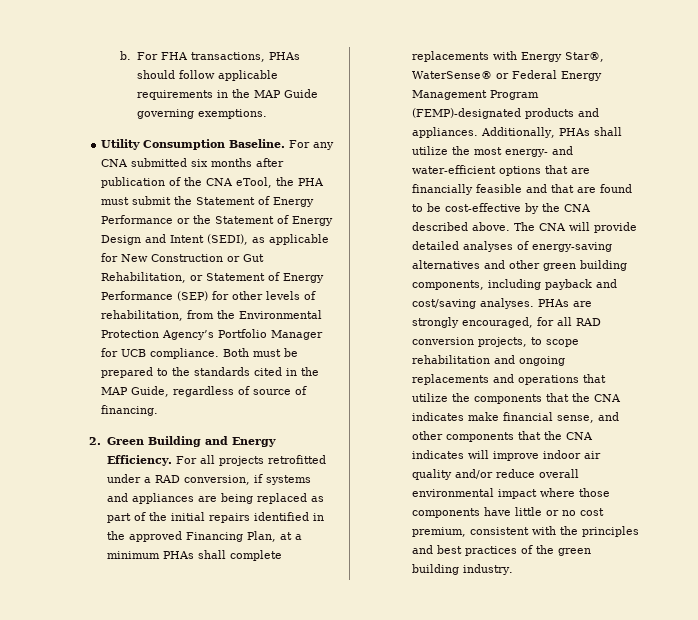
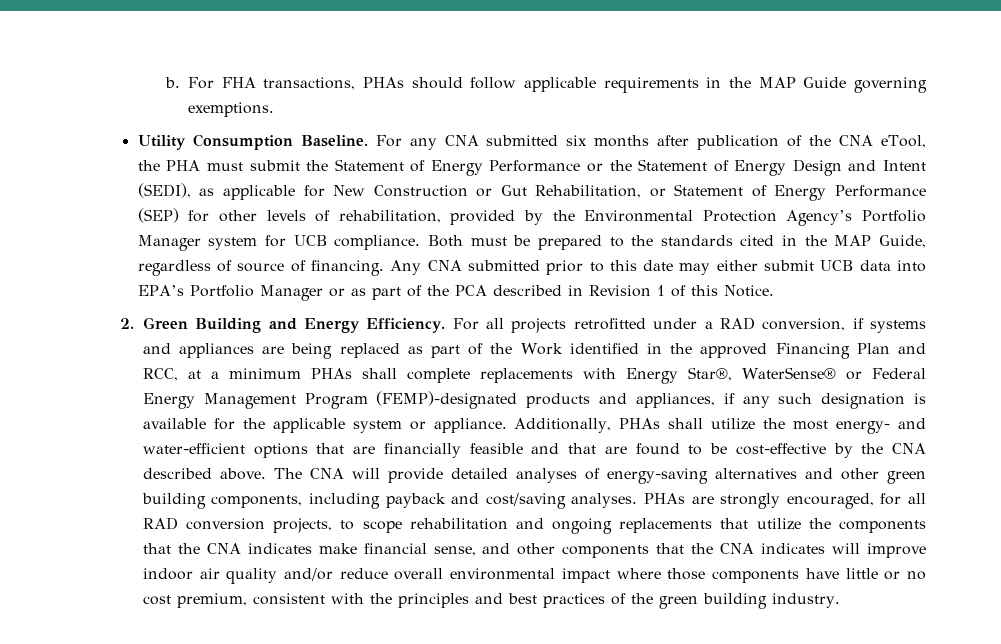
- For any CNA submitted six months after publication of the CNA eTool, the PHA must submit the Statement of Energy Performance or the Statement of Energy Design and Intent (SEDI), as applicable for New Construction or Gut Rehabilitation, or Statement of Energy Performance (SEP) for other levels of rehabilitation, from the Environmental Protection Agency’s Portfolio Manager for UCB compliance.
+ For any CNA submitted six months after publication of the CNA eTool, the PHA must submit the Statement of Energy Performance or the Statement of Energy Design and Intent (SEDI), as applicable for New Construction or Gut Rehabilitation, or Statement of Energy Performance (SEP) for other levels of rehabilitation, provided by the Environmental Protection Agency’s Portfolio Manager system for UCB compliance.
+ Any CNA submitted prior to this date may either submit UCB data into EPA’s Portfolio Manager or as part of the PCA described in Revision 1 of this Notice.
- For all projects retrofitted under a RAD conversion, if systems and appliances are being replaced as part of the initial repairs identified in the approved Financing Plan, at a minimum PHAs shall complete replacements with Energy Star®, WaterSense® or Federal Energy Management Program (FEMP)-designated products and appliances.
+ For all projects retrofitted under a RAD conversion, if systems and appliances are being replaced as part of the Work identified in the approved Financing Plan and RCC, at a minimum PHAs shall complete replacements with Energy Star®, WaterSense® or Federal Energy Management Program (FEMP)-designated products and appliances, if any such designation is available for the applicable system or appliance.
- PHAs are strongly encouraged, for all RAD conversion projects, to scope rehabilitation and ongoing replacements and operations that utilize the components that the CNA indicates make financial sense, and other components that the CNA indicates will improve indoor air quality and/or reduce overall environmental impact where those components have little or no cost premium, consistent with the principles and best practices of the green building industry.
+ PHAs are strongly encouraged, for all RAD conversion projects, to scope rehabilitation and ongoing replacements that utilize the components that the CNA indicates make financial sense, and other components that the CNA indicates will improve indoor air quality and/or reduce overall environmental impact where those components have little or no cost premium, consistent with the principles and best practices of the green building industry.

